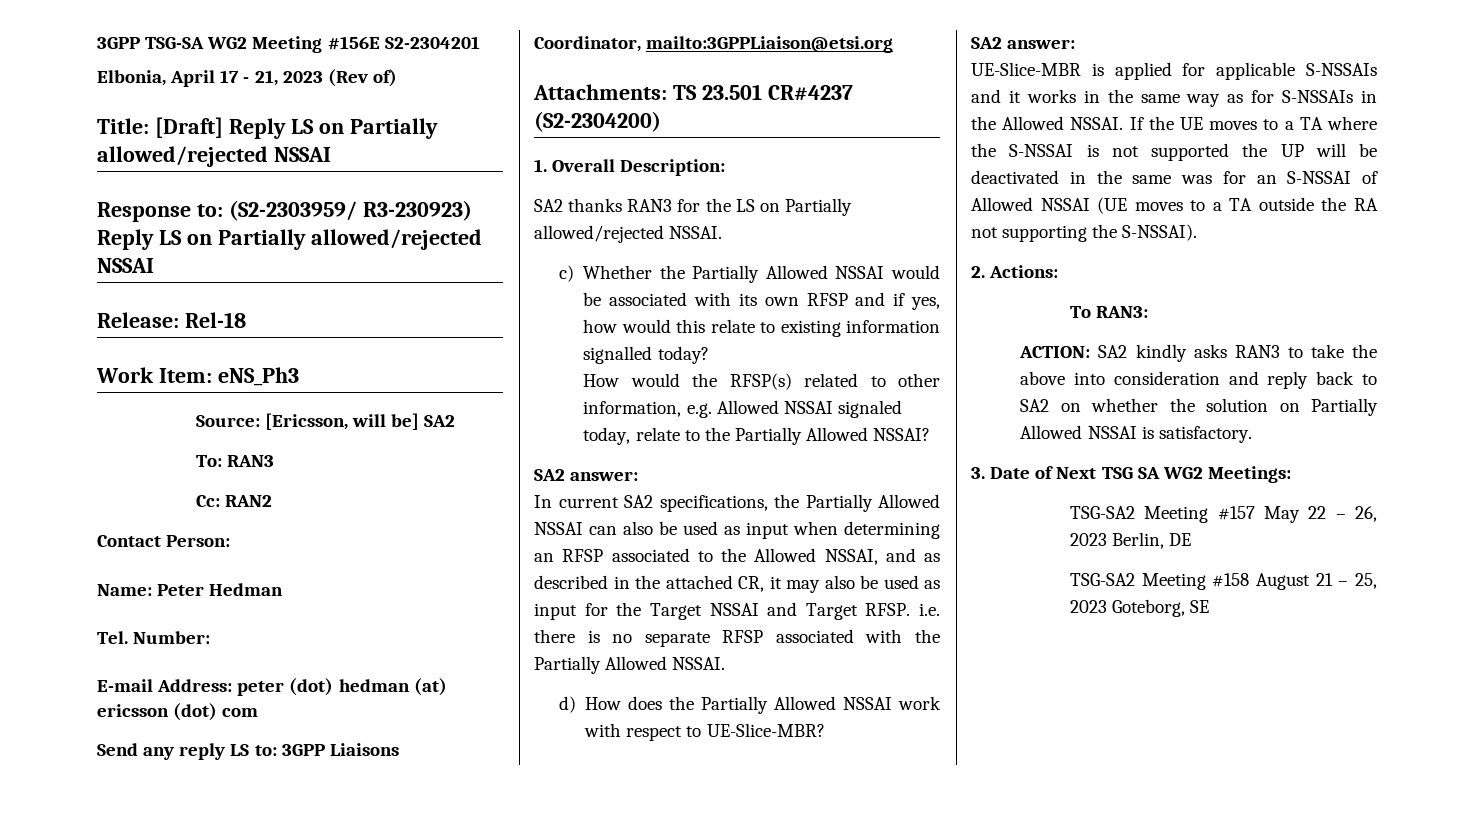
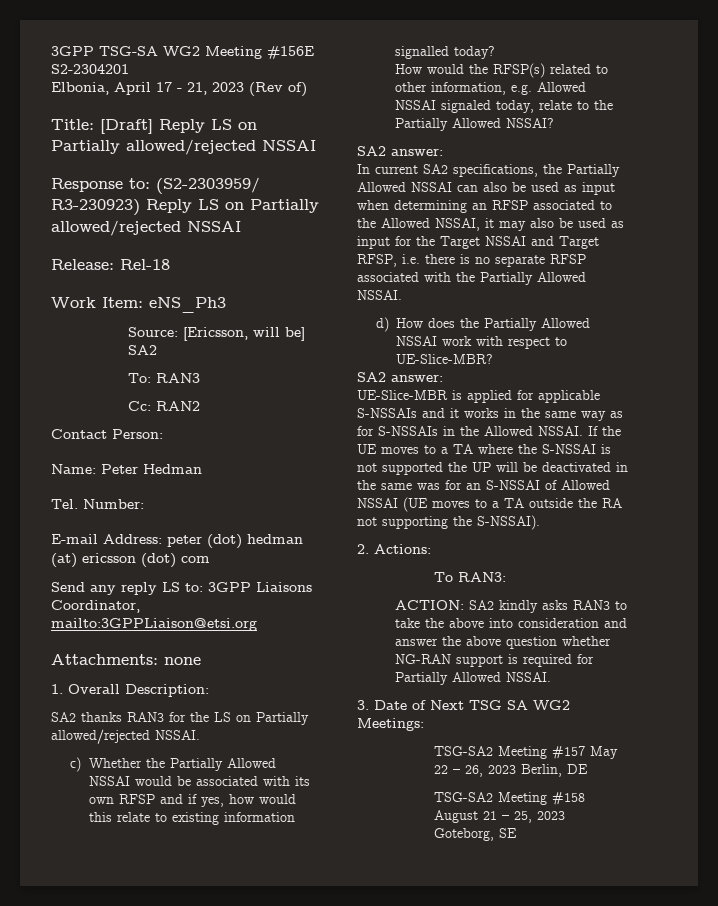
- Attachments: TS 23.501 CR#4237 (S2-2304200)
+ Attachments: none
- In current SA2 specifications, the Partially Allowed NSSAI can also be used as input when determining an RFSP associated to the Allowed NSSAI, and as described in the attached CR, it may also be used as input for the Target NSSAI and Target RFSP. i.e. there is no separate RFSP associated with the Partially Allowed NSSAI.
+ In current SA2 specifications, the Partially Allowed NSSAI can also be used as input when determining an RFSP associated to the Allowed NSSAI, it may also be used as input for the Target NSSAI and Target RFSP, i.e. there is no separate RFSP associated with the Partially Allowed NSSAI.
- ACTION: SA2 kindly asks RAN3 to take the above into consideration and reply back to SA2 on whether the solution on Partially Allowed NSSAI is satisfactory.
+ ACTION: SA2 kindly asks RAN3 to take the above into consideration and answer the above question whether NG-RAN support is required for Partially Allowed NSSAI.

